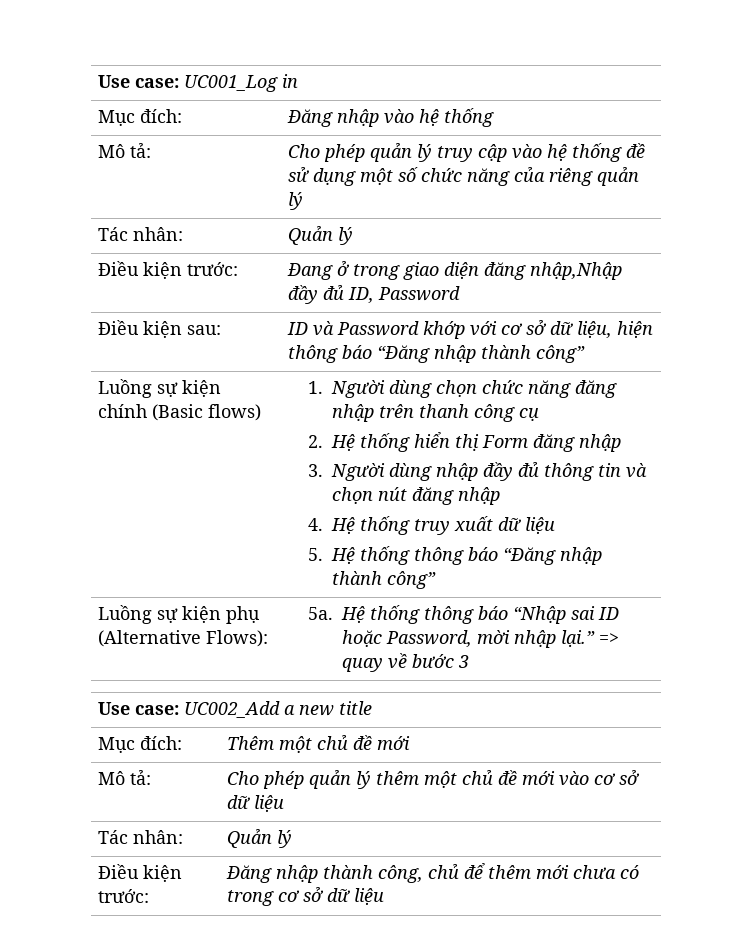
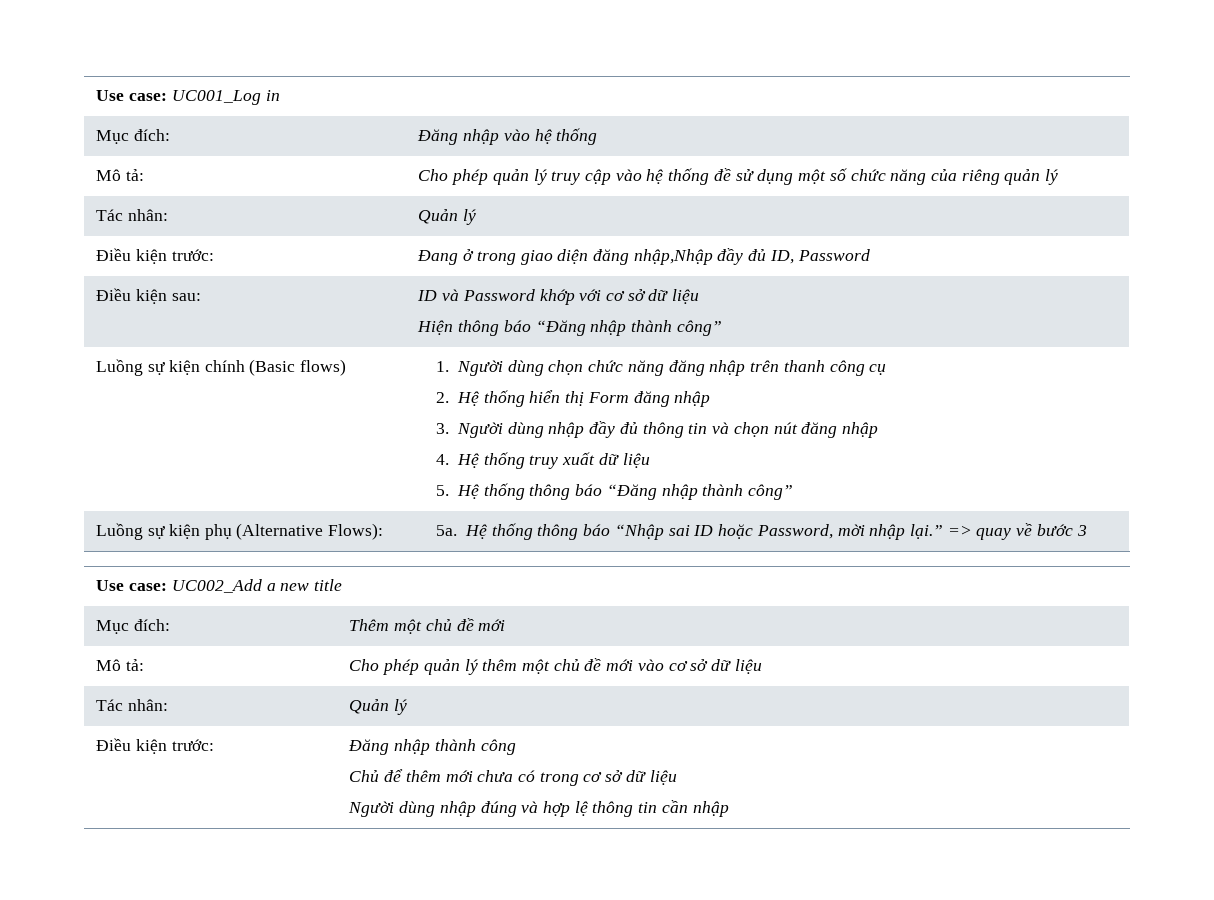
- Điều kiện sau: | ID và Password khớp với cơ sở dữ liệu, hiện thông báo “Đăng nhập thành công”
+ Điều kiện sau: | ID và Password khớp với cơ sở dữ liệu
+ Hiện thông báo “Đăng nhập thành công”
- Điều kiện trước: | Đăng nhập thành công, chủ để thêm mới chưa có trong cơ sở dữ liệu
+ Điều kiện trước: | Đăng nhập thành công
+ Chủ để thêm mới chưa có trong cơ sở dữ liệu
+ Người dùng nhập đúng và hợp lệ thông tin cần nhập

